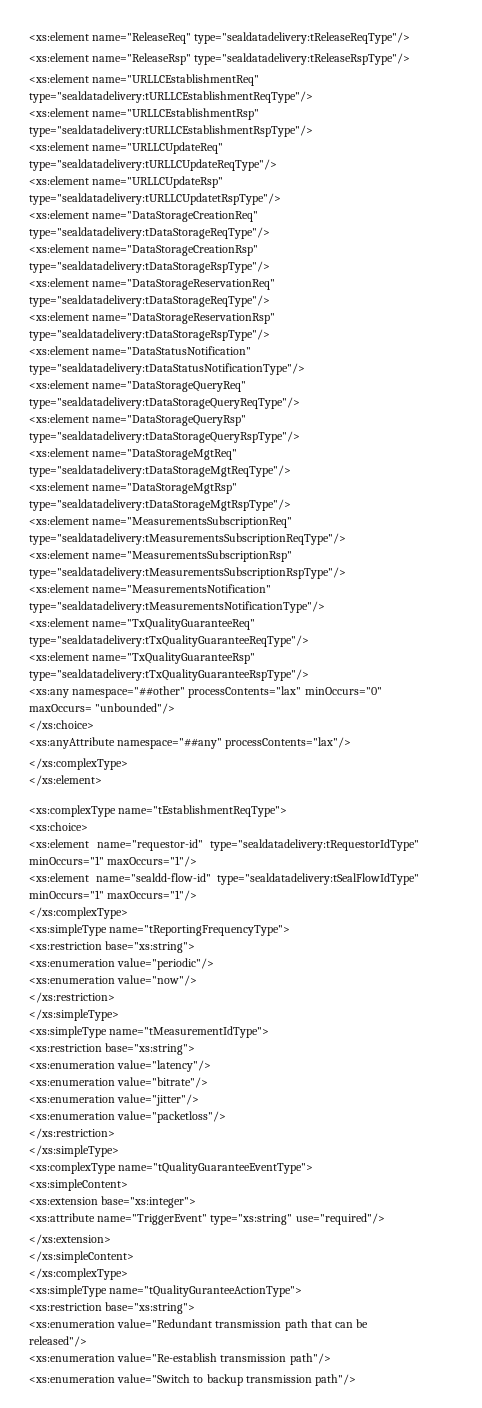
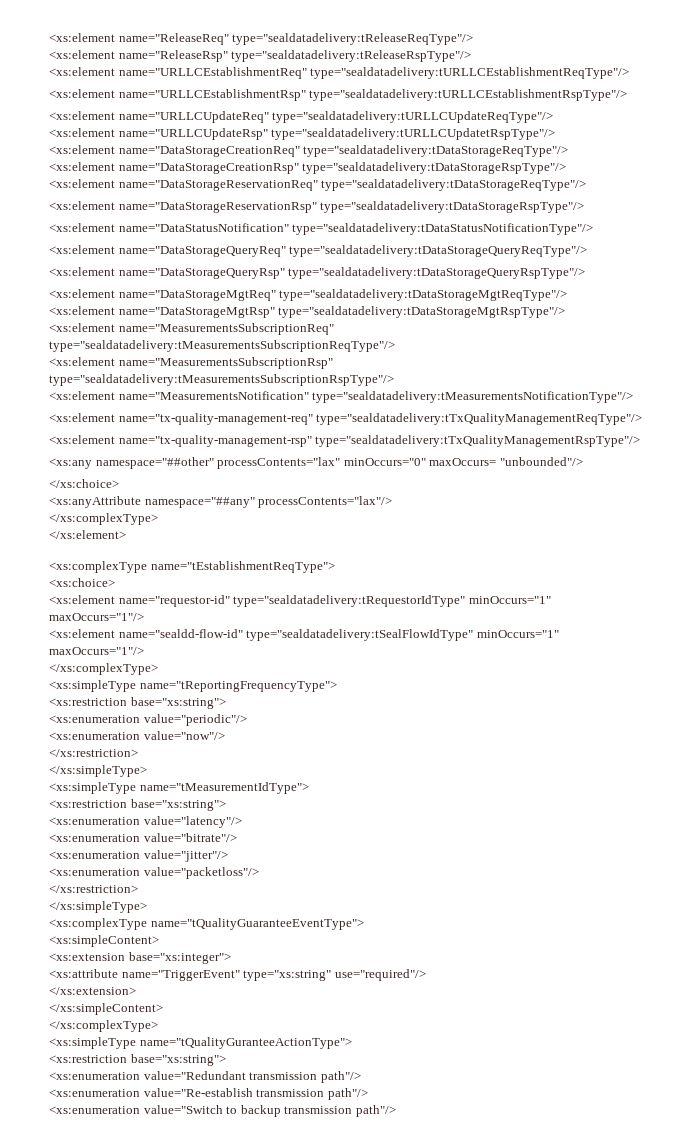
- <xs:element name="TxQualityGuaranteeReq" type="sealdatadelivery:tTxQualityGuaranteeReqType"/>
- <xs:element name="TxQualityGuaranteeRsp" type="sealdatadelivery:tTxQualityGuaranteeRspType"/>
+ <xs:element name="tx-quality-management-req" type="sealdatadelivery:tTxQualityManagementReqType"/>
+ <xs:element name="tx-quality-management-rsp" type="sealdatadelivery:tTxQualityManagementRspType"/>
- <xs:enumeration value="Redundant transmission path that can be released"/>
+ <xs:enumeration value="Redundant transmission path"/>

